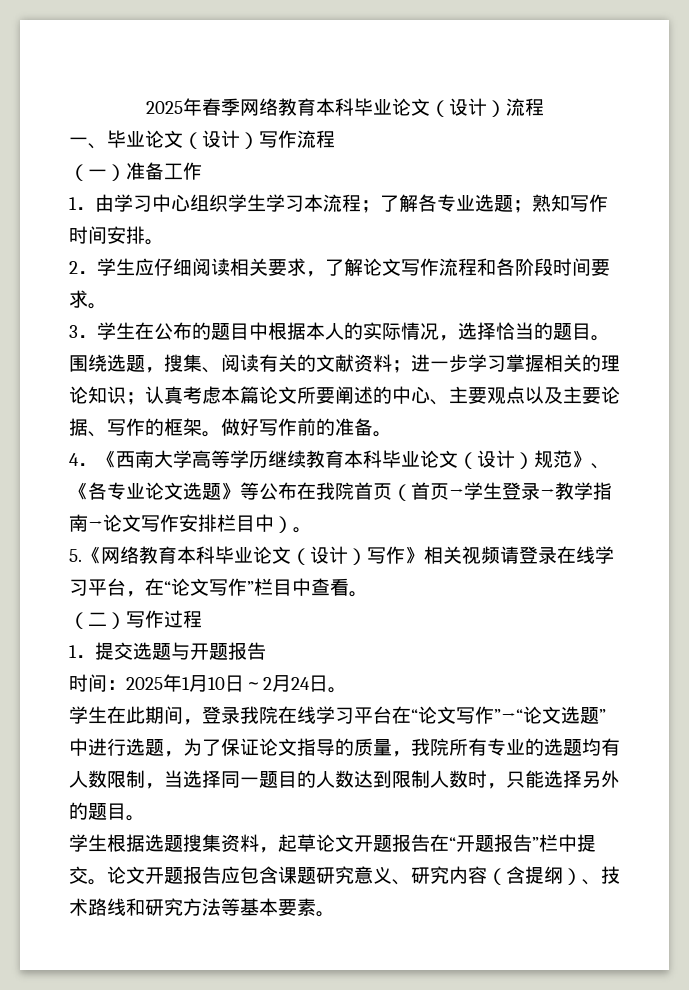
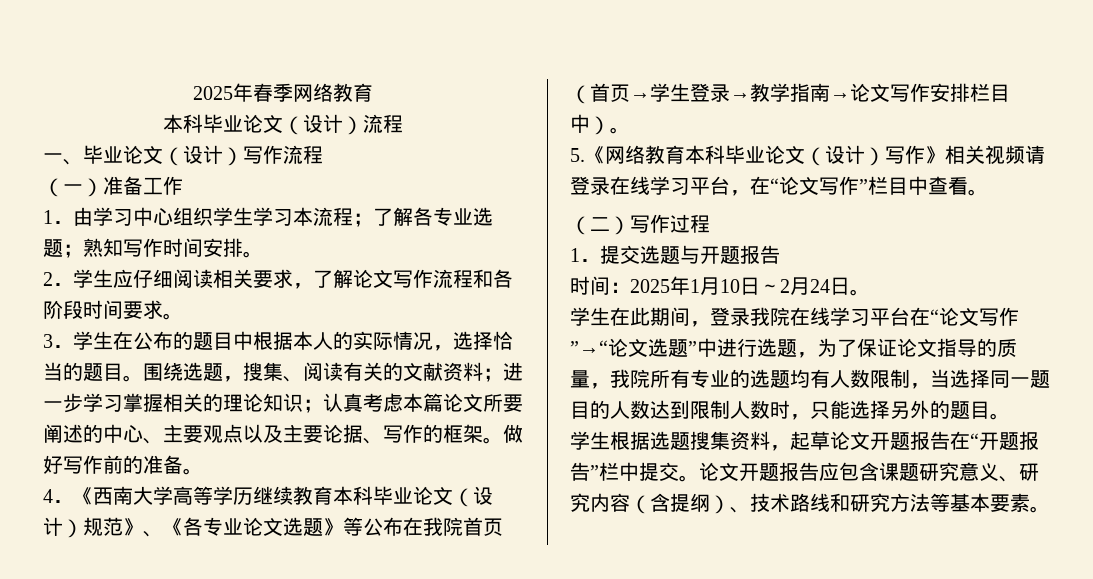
- 2025年春季网络教育本科毕业论文（设计）流程
+ 2025年春季网络教育
+ 本科毕业论文（设计）流程

